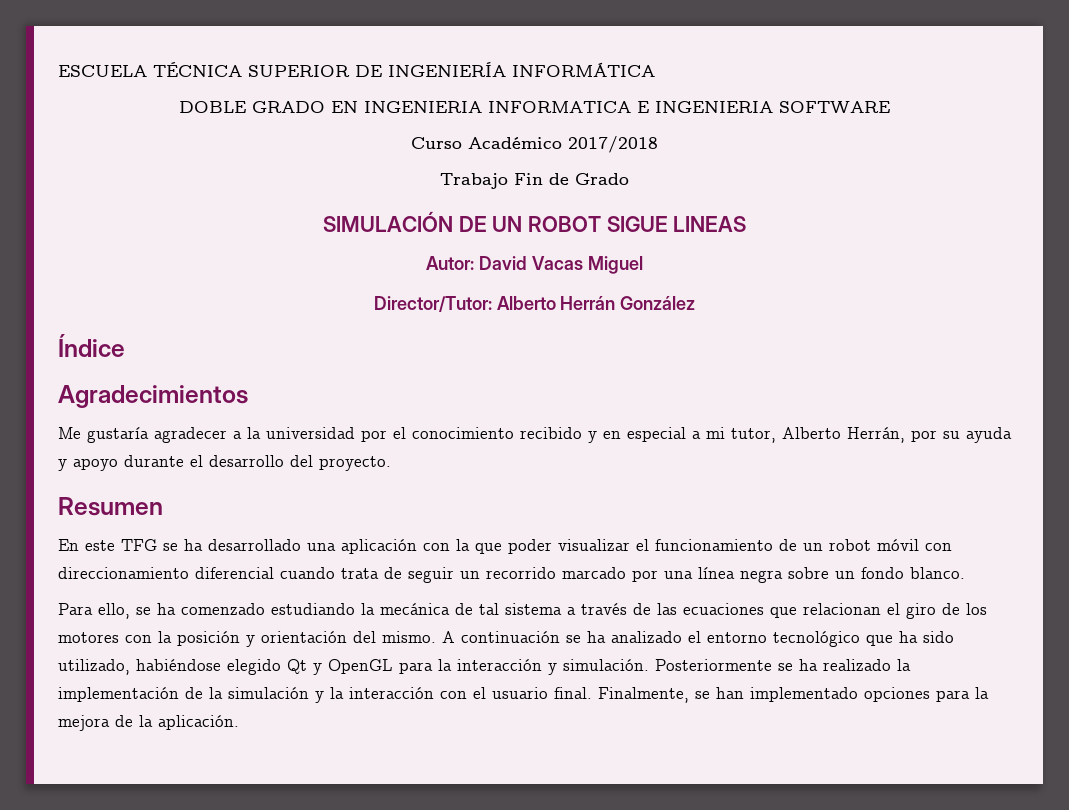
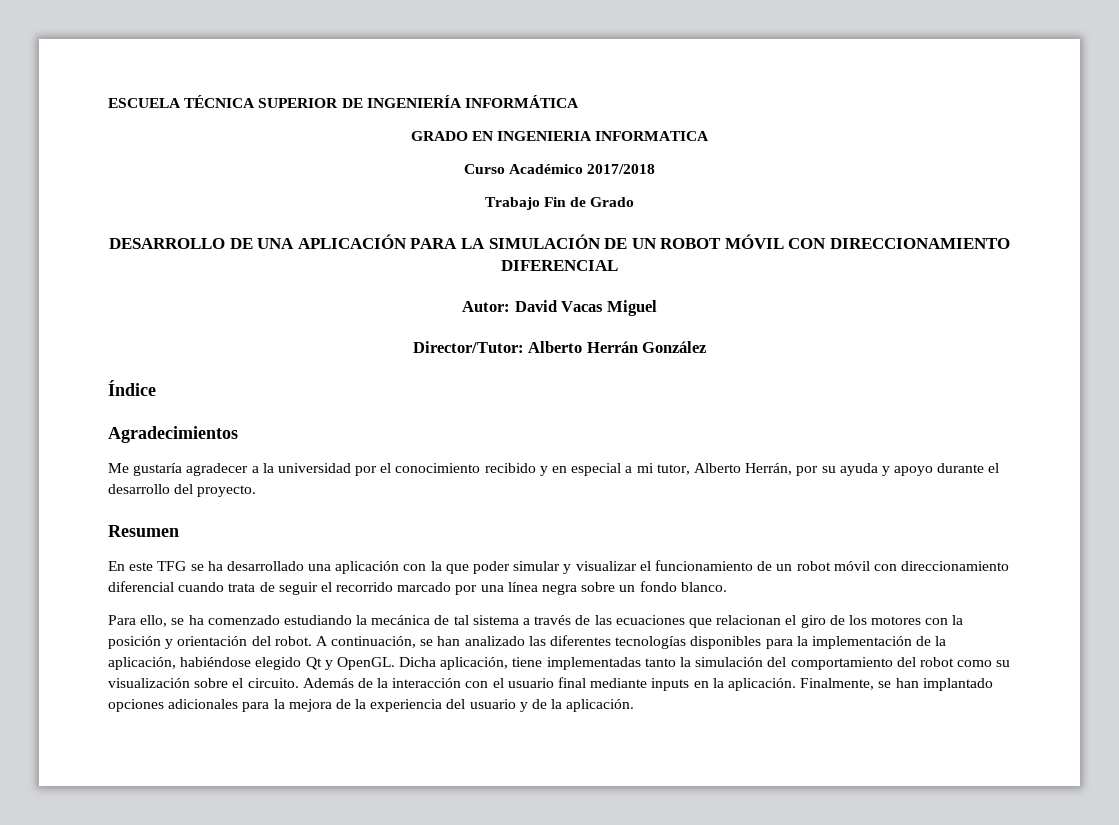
- DOBLE GRADO EN INGENIERIA INFORMATICA E INGENIERIA SOFTWARE
+ GRADO EN INGENIERIA INFORMATICA
- SIMULACIÓN DE UN ROBOT SIGUE LINEAS
+ DESARROLLO DE UNA APLICACIÓN PARA LA SIMULACIÓN DE UN ROBOT MÓVIL CON DIRECCIONAMIENTO DIFERENCIAL
- En este TFG se ha desarrollado una aplicación con la que poder visualizar el funcionamiento de un robot móvil con direccionamiento diferencial cuando trata de seguir un recorrido marcado por una línea negra sobre un fondo blanco.
+ En este TFG se ha desarrollado una aplicación con la que poder simular y visualizar el funcionamiento de un robot móvil con direccionamiento diferencial cuando trata de seguir el recorrido marcado por una línea negra sobre un fondo blanco.
- Para ello, se ha comenzado estudiando la mecánica de tal sistema a través de las ecuaciones que relacionan el giro de los motores con la posición y orientación del mismo. A continuación se ha analizado el entorno tecnológico que ha sido utilizado, habiéndose elegido Qt y OpenGL para la interacción y simulación. Posteriormente se ha realizado la implementación de la simulación y la interacción con el usuario final. Finalmente, se han implementado opciones para la mejora de la aplicación.
+ Para ello, se ha comenzado estudiando la mecánica de tal sistema a través de las ecuaciones que relacionan el giro de los motores con la posición y orientación del robot. A continuación, se han analizado las diferentes tecnologías disponibles para la implementación de la aplicación, habiéndose elegido Qt y OpenGL. Dicha aplicación, tiene implementadas tanto la simulación del comportamiento del robot como su visualización sobre el circuito. Además de la interacción con el usuario final mediante inputs en la aplicación. Finalmente, se han implantado opciones adicionales para la mejora de la experiencia del usuario y de la aplicación.

